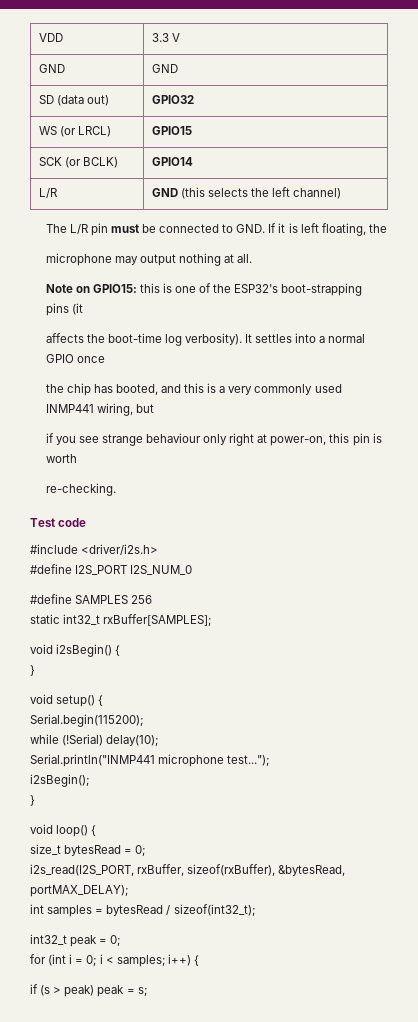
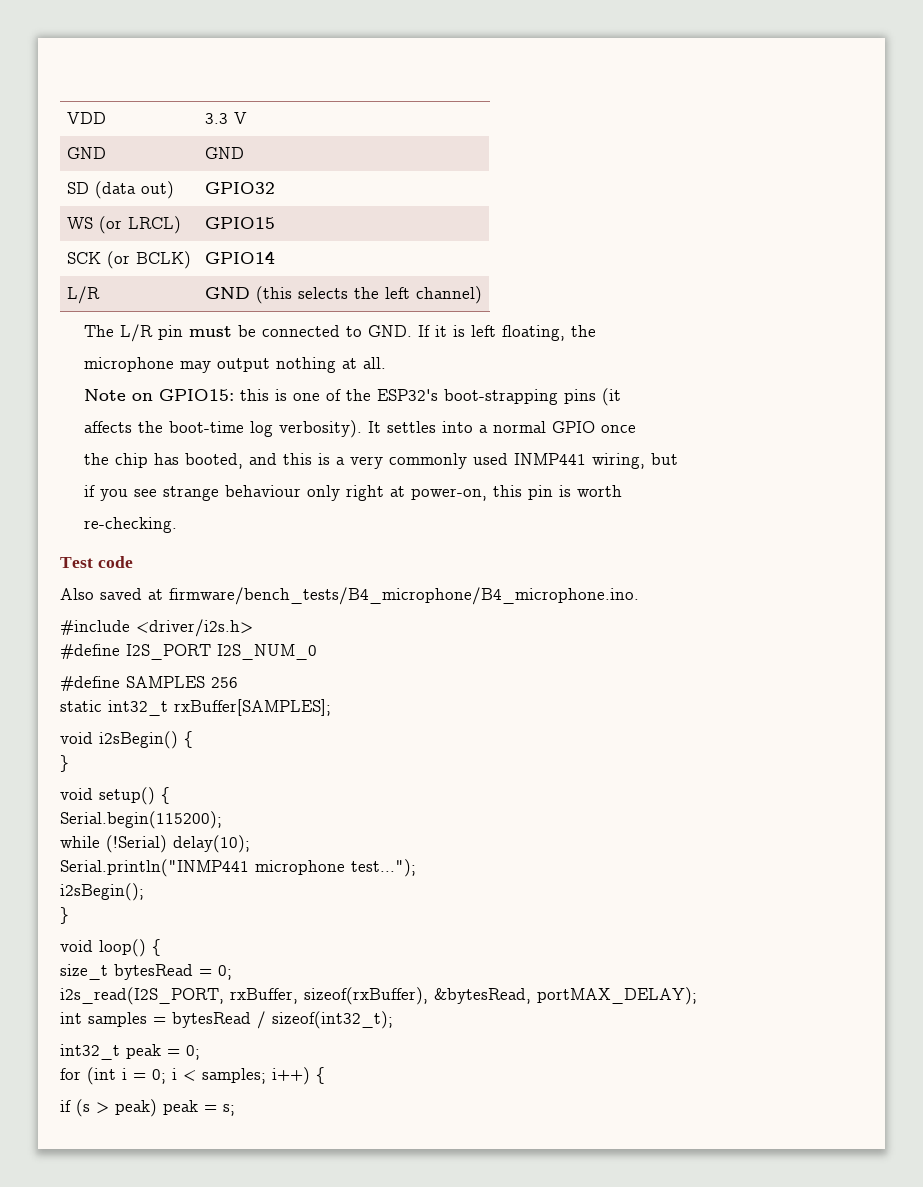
+ Also saved at firmware/bench_tests/B4_microphone/B4_microphone.ino.

